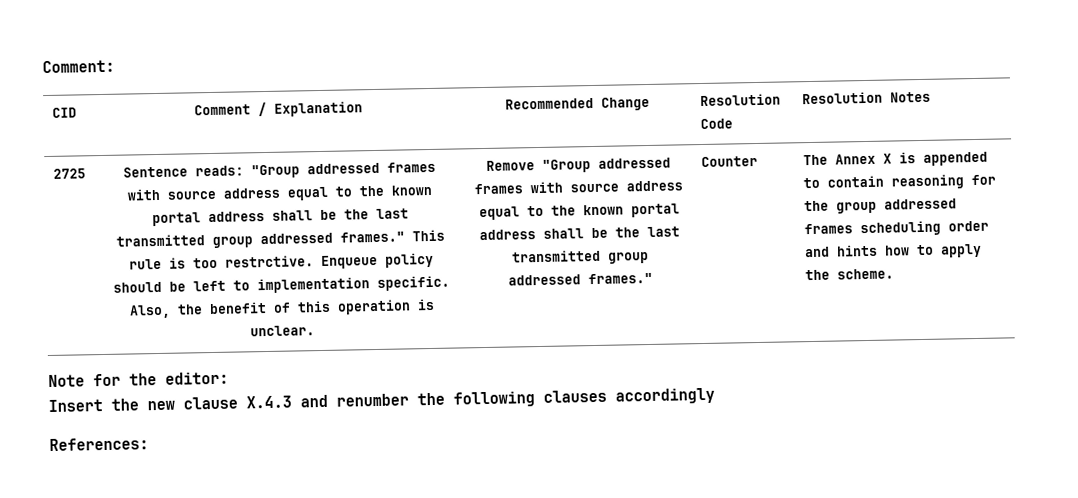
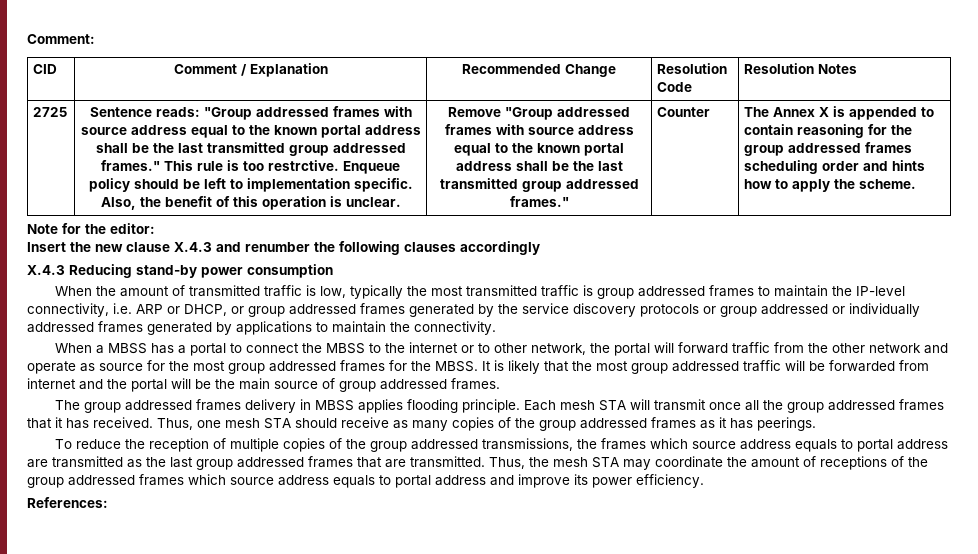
+ X.4.3 Reducing stand-by power consumption
+ When the amount of transmitted traffic is low, typically the most transmitted traffic is group addressed frames to maintain the IP-level connectivity, i.e. ARP or DHCP, or group addressed frames generated by the service discovery protocols or group addressed or individually addressed frames generated by applications to maintain the connectivity.
+ When a MBSS has a portal to connect the MBSS to the internet or to other network, the portal will forward traffic from the other network and operate as source for the most group addressed frames for the MBSS. It is likely that the most group addressed traffic will be forwarded from internet and the portal will be the main source of group addressed frames.
+ The group addressed frames delivery in MBSS applies flooding principle. Each mesh STA will transmit once all the group addressed frames that it has received. Thus, one mesh STA should receive as many copies of the group addressed frames as it has peerings.
+ To reduce the reception of multiple copies of the group addressed transmissions, the frames which source address equals to portal address are transmitted as the last group addressed frames that are transmitted. Thus, the mesh STA may coordinate the amount of receptions of the group addressed frames which source address equals to portal address and improve its power efficiency.

